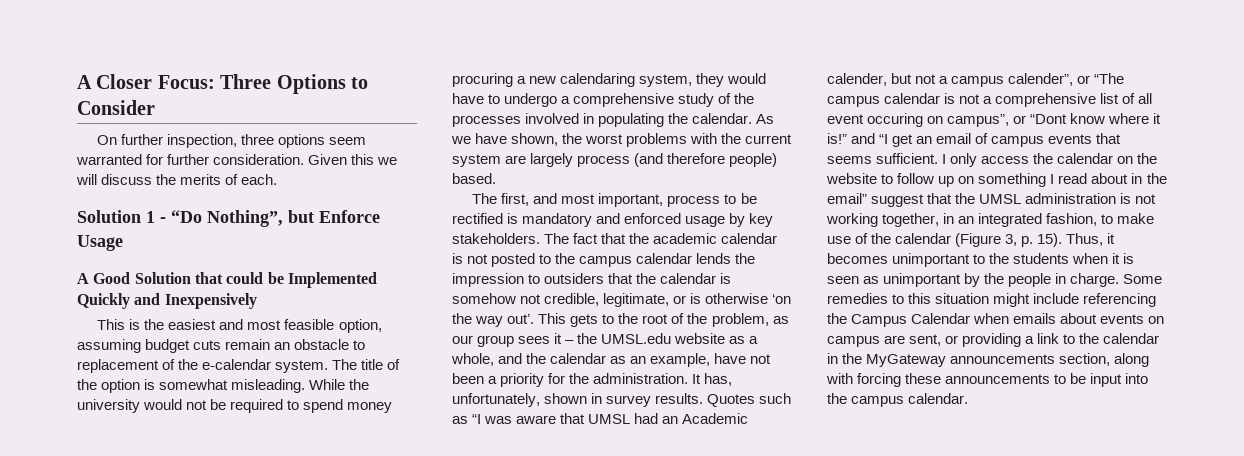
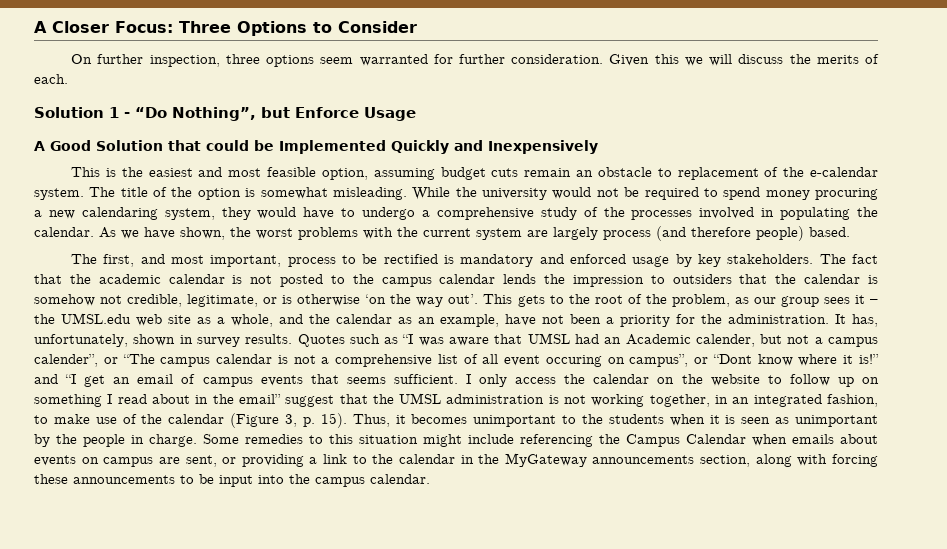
- This gets to the root of the problem, as our group sees it – the UMSL.edu website as a whole, and the calendar as an example, have not been a priority for the administration.
+ This gets to the root of the problem, as our group sees it – the UMSL.edu web site as a whole, and the calendar as an example, have not been a priority for the administration.

